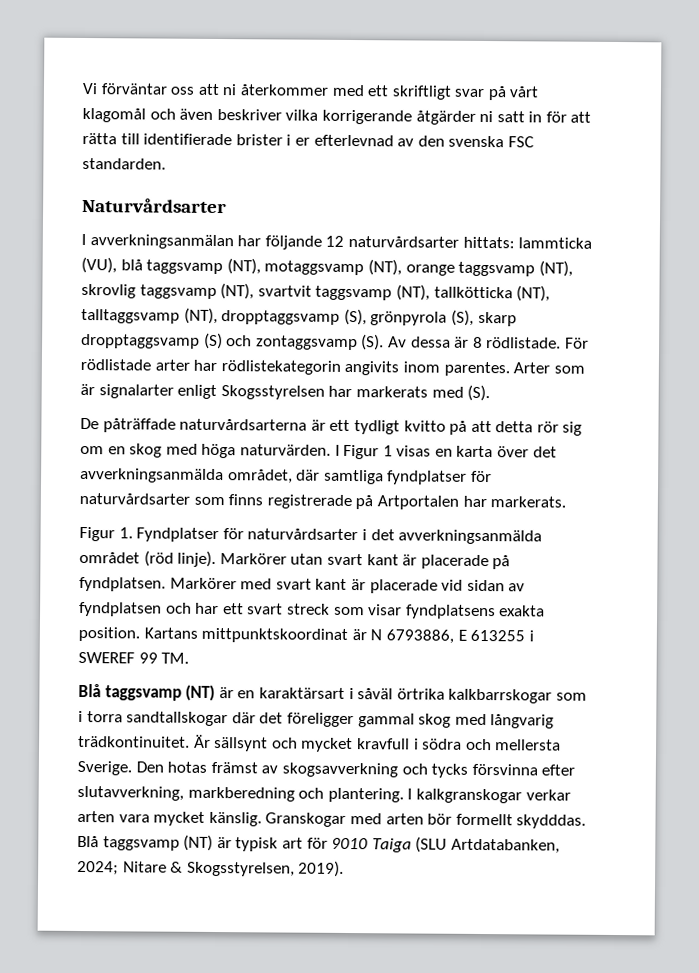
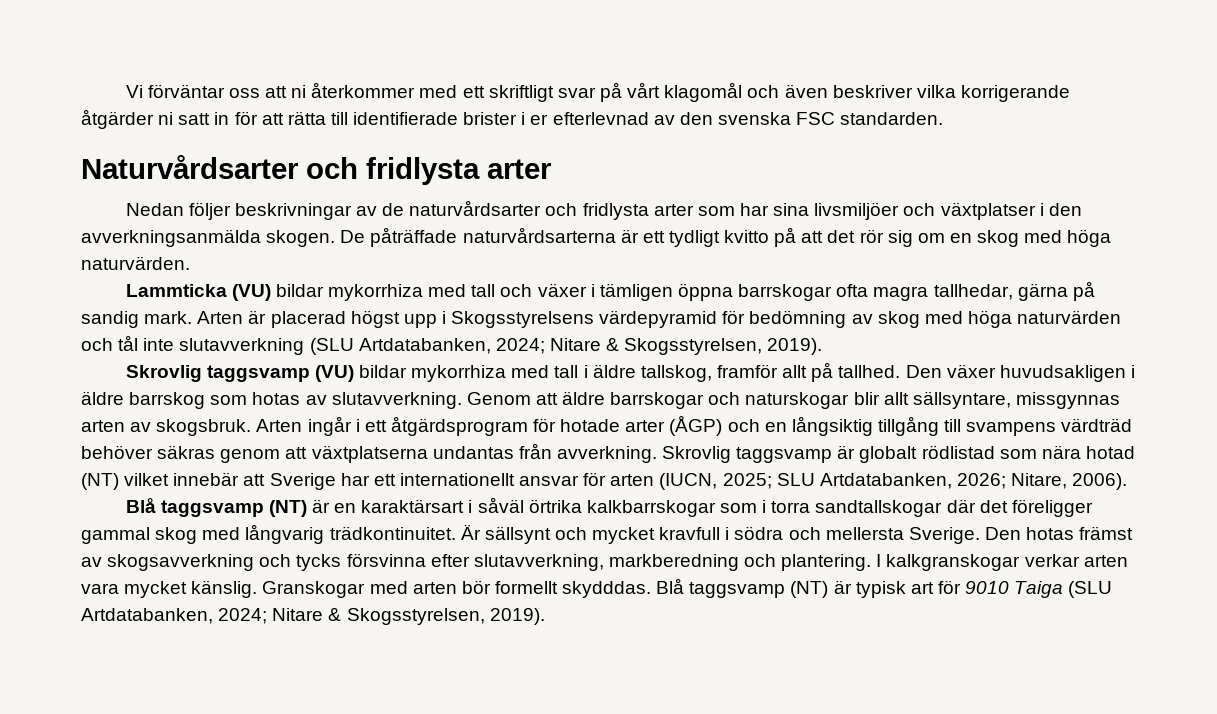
- Naturvårdsarter
- I avverkningsanmälan har följande 12 naturvårdsarter hittats: lammticka (VU), blå taggsvamp (NT), motaggsvamp (NT), orange taggsvamp (NT), skrovlig taggsvamp (NT), svartvit taggsvamp (NT), tallkötticka (NT), talltaggsvamp (NT), dropptaggsvamp (S), grönpyrola (S), skarp dropptaggsvamp (S) och zontaggsvamp (S). Av dessa är 8 rödlistade. För rödlistade arter har rödlistekategorin angivits inom parentes. Arter som är signalarter enligt Skogsstyrelsen har markerats med (S).
- De påträffade naturvårdsarterna är ett tydligt kvitto på att detta rör sig om en skog med höga naturvärden. I Figur 1 visas en karta över det avverkningsanmälda området, där samtliga fyndplatser för naturvårdsarter som finns registrerade på Artportalen har markerats.
- Figur 1. Fyndplatser för naturvårdsarter i det avverkningsanmälda området (röd linje). Markörer utan svart kant är placerade på fyndplatsen. Markörer med svart kant är placerade vid sidan av fyndplatsen och har ett svart streck som visar fyndplatsens exakta position. Kartans mittpunktskoordinat är N 6793886, E 613255 i SWEREF 99 TM.
+ Naturvårdsarter och fridlysta arter
+ Nedan följer beskrivningar av de naturvårdsarter och fridlysta arter som har sina livsmiljöer och växtplatser i den avverkningsanmälda skogen. De påträffade naturvårdsarterna är ett tydligt kvitto på att det rör sig om en skog med höga naturvärden.
+ Lammticka (VU) bildar mykorrhiza med tall och växer i tämligen öppna barrskogar ofta magra tallhedar, gärna på sandig mark. Arten är placerad högst upp i Skogsstyrelsens värdepyramid för bedömning av skog med höga naturvärden och tål inte slutavverkning (SLU Artdatabanken, 2024; Nitare & Skogsstyrelsen, 2019).
+ Skrovlig taggsvamp (VU) bildar mykorrhiza med tall i äldre tallskog, framför allt på tallhed. Den växer huvudsakligen i äldre barrskog som hotas av slutavverkning. Genom att äldre barrskogar och naturskogar blir allt sällsyntare, missgynnas arten av skogsbruk. Arten ingår i ett åtgärdsprogram för hotade arter (ÅGP) och en långsiktig tillgång till svampens värdträd behöver säkras genom att växtplatserna undantas från avverkning. Skrovlig taggsvamp är globalt rödlistad som nära hotad (NT) vilket innebär att Sverige har ett internationellt ansvar för arten (IUCN, 2025; SLU Artdatabanken, 2026; Nitare, 2006).

